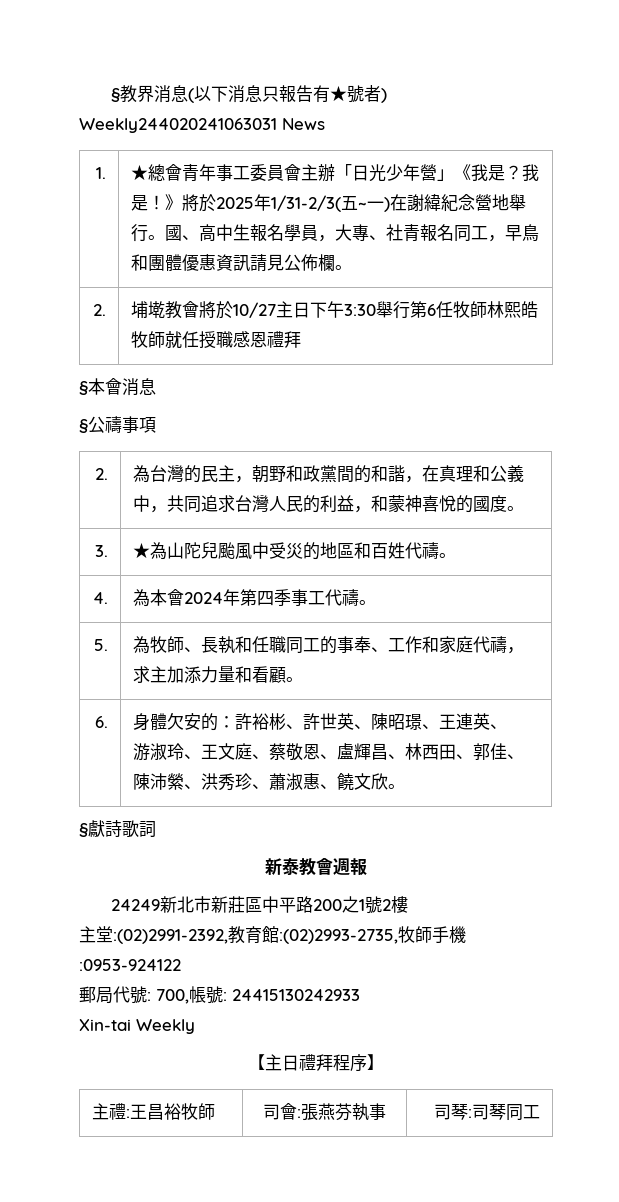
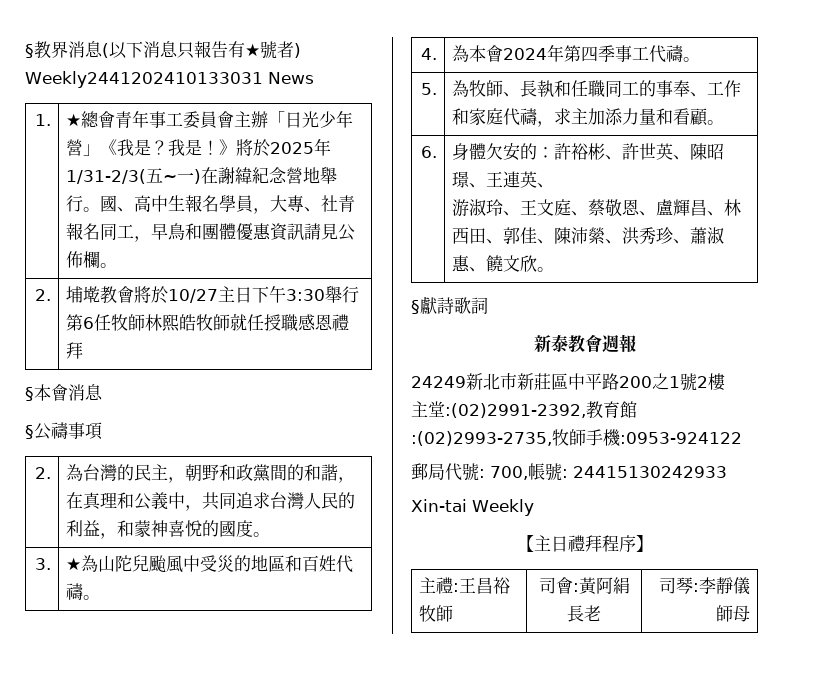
- §教界消息(以下消息只報告有★號者) Weekly244020241063031 News
+ §教界消息(以下消息只報告有★號者) Weekly2441202410133031 News
- 主禮:王昌裕牧師 | 司會:張燕芬執事 | 司琴:司琴同工
+ 主禮:王昌裕牧師 | 司會:黃阿絹長老 | 司琴:李靜儀師母

